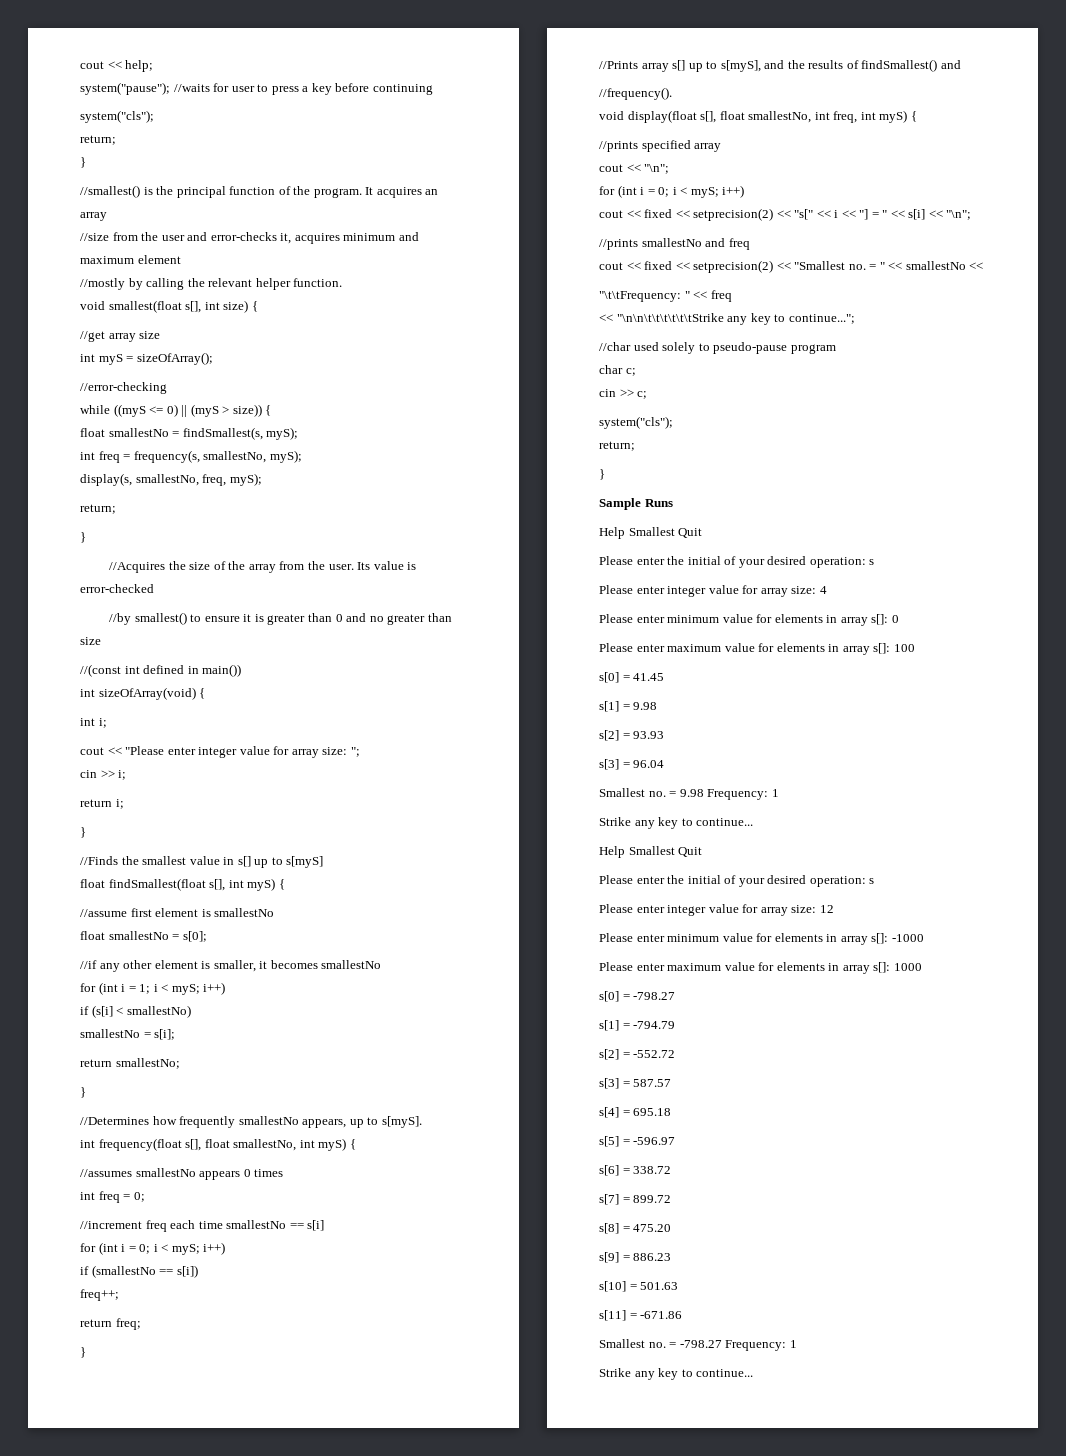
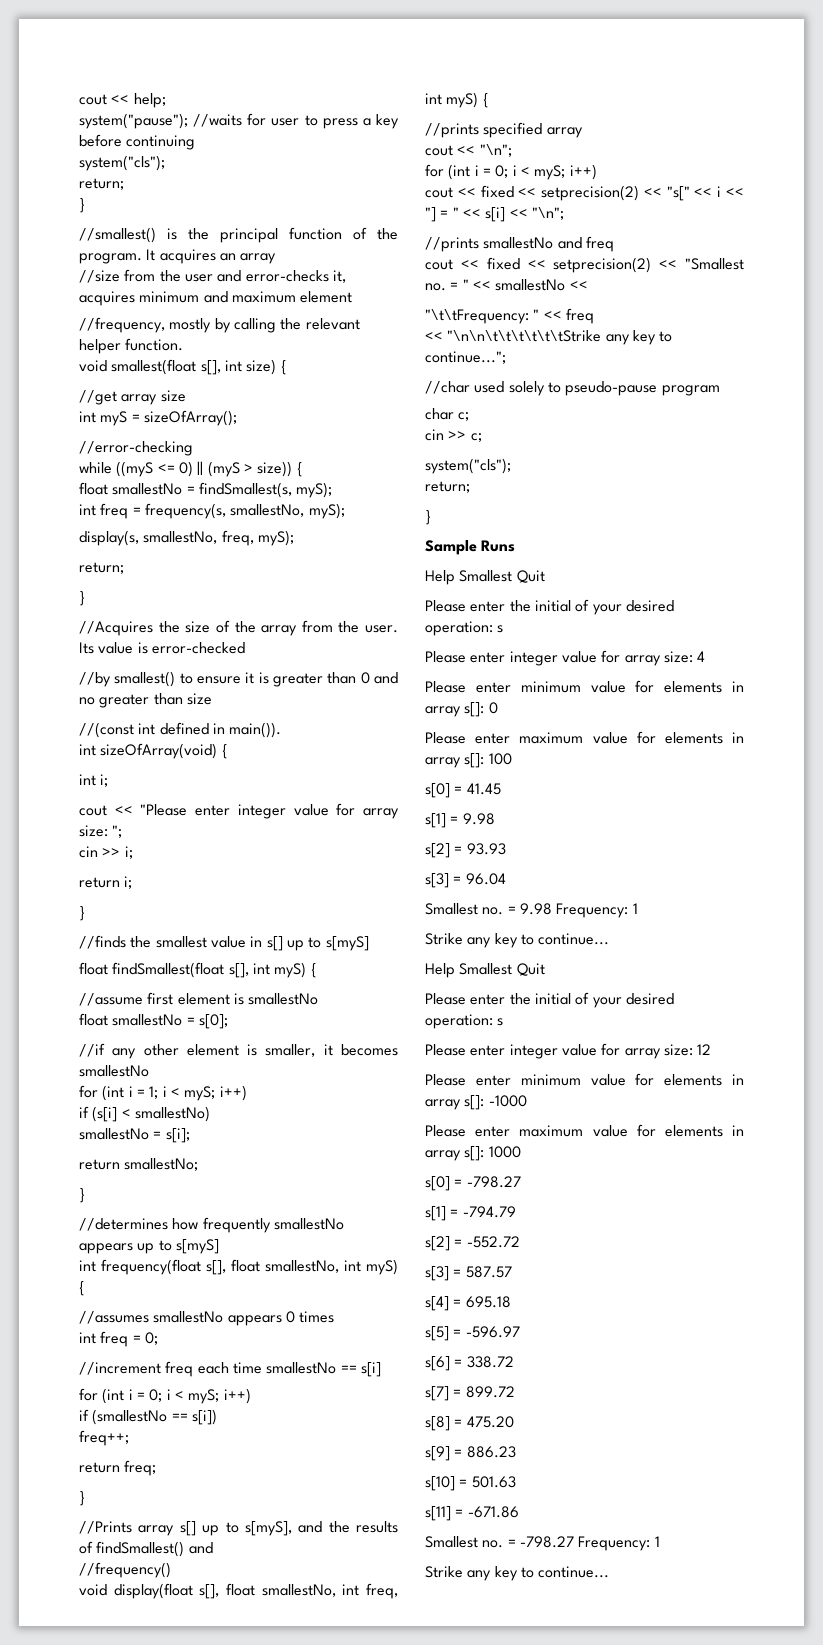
- //mostly by calling the relevant helper function.
+ //frequency, mostly by calling the relevant helper function.
- //(const int defined in main())
+ //(const int defined in main()).
- //Finds the smallest value in s[] up to s[myS]
+ //finds the smallest value in s[] up to s[myS]
- //Determines how frequently smallestNo appears, up to s[myS].
+ //determines how frequently smallestNo appears up to s[myS]
- //frequency().
+ //frequency()

